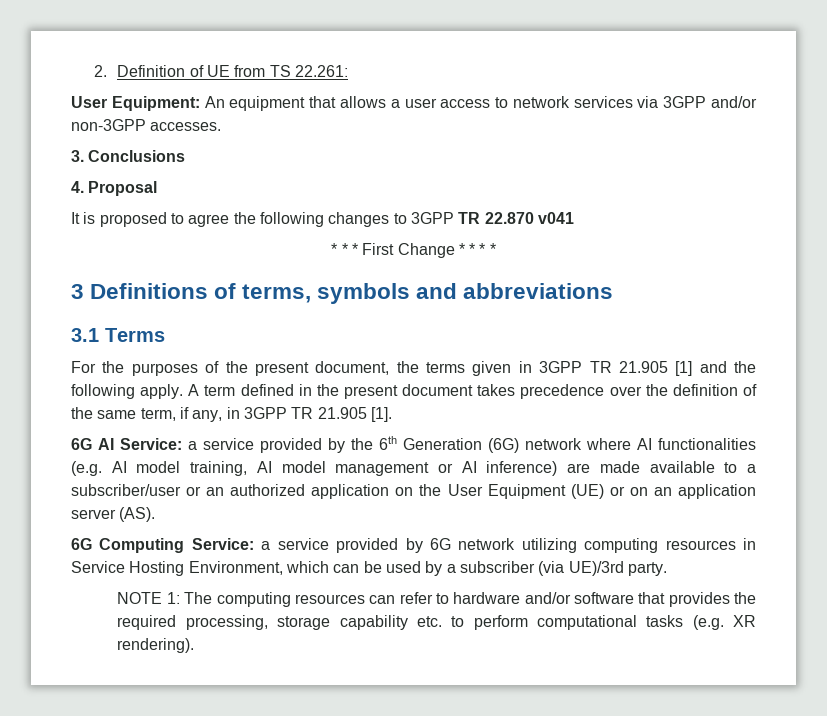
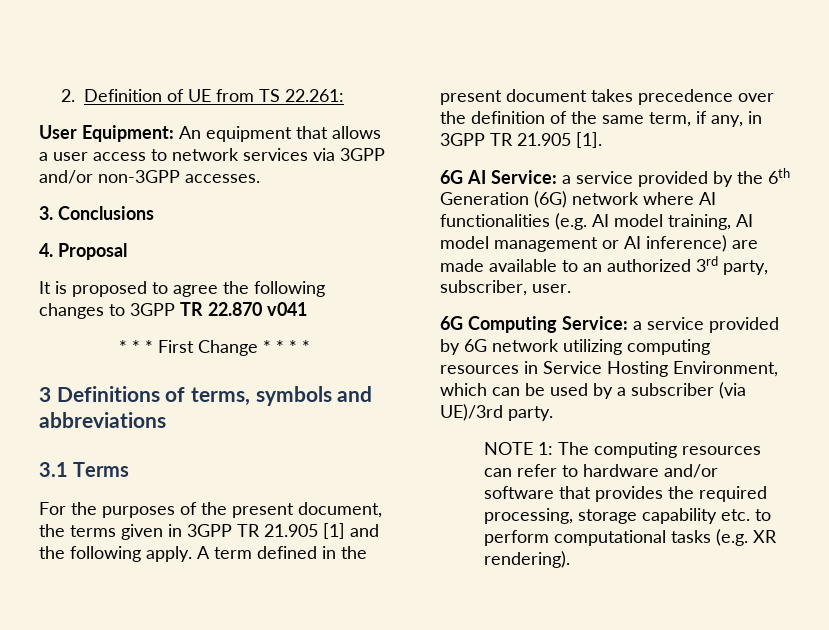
- 6G AI Service: a service provided by the 6th Generation (6G) network where AI functionalities (e.g. AI model training, AI model management or AI inference) are made available to a subscriber/user or an authorized application on the User Equipment (UE) or on an application server (AS).
+ 6G AI Service: a service provided by the 6th Generation (6G) network where AI functionalities (e.g. AI model training, AI model management or AI inference) are made available to an authorized 3rd party, subscriber, user.

